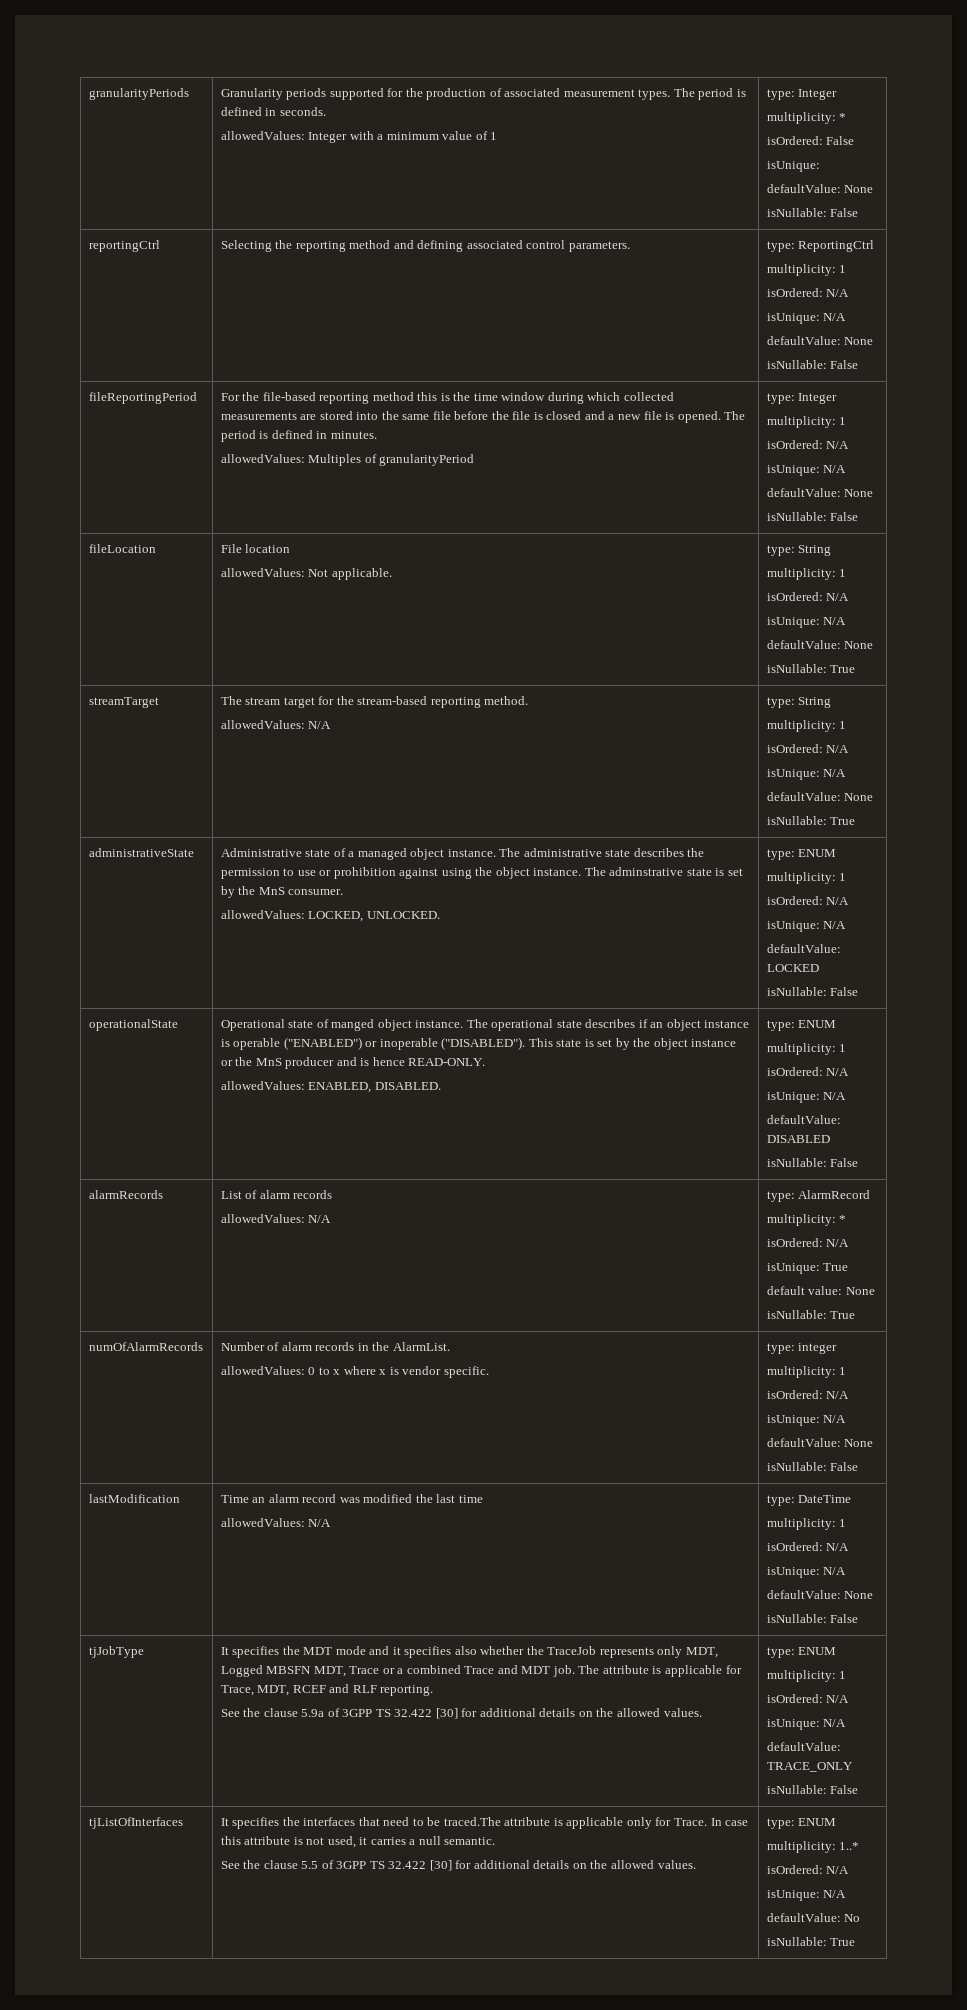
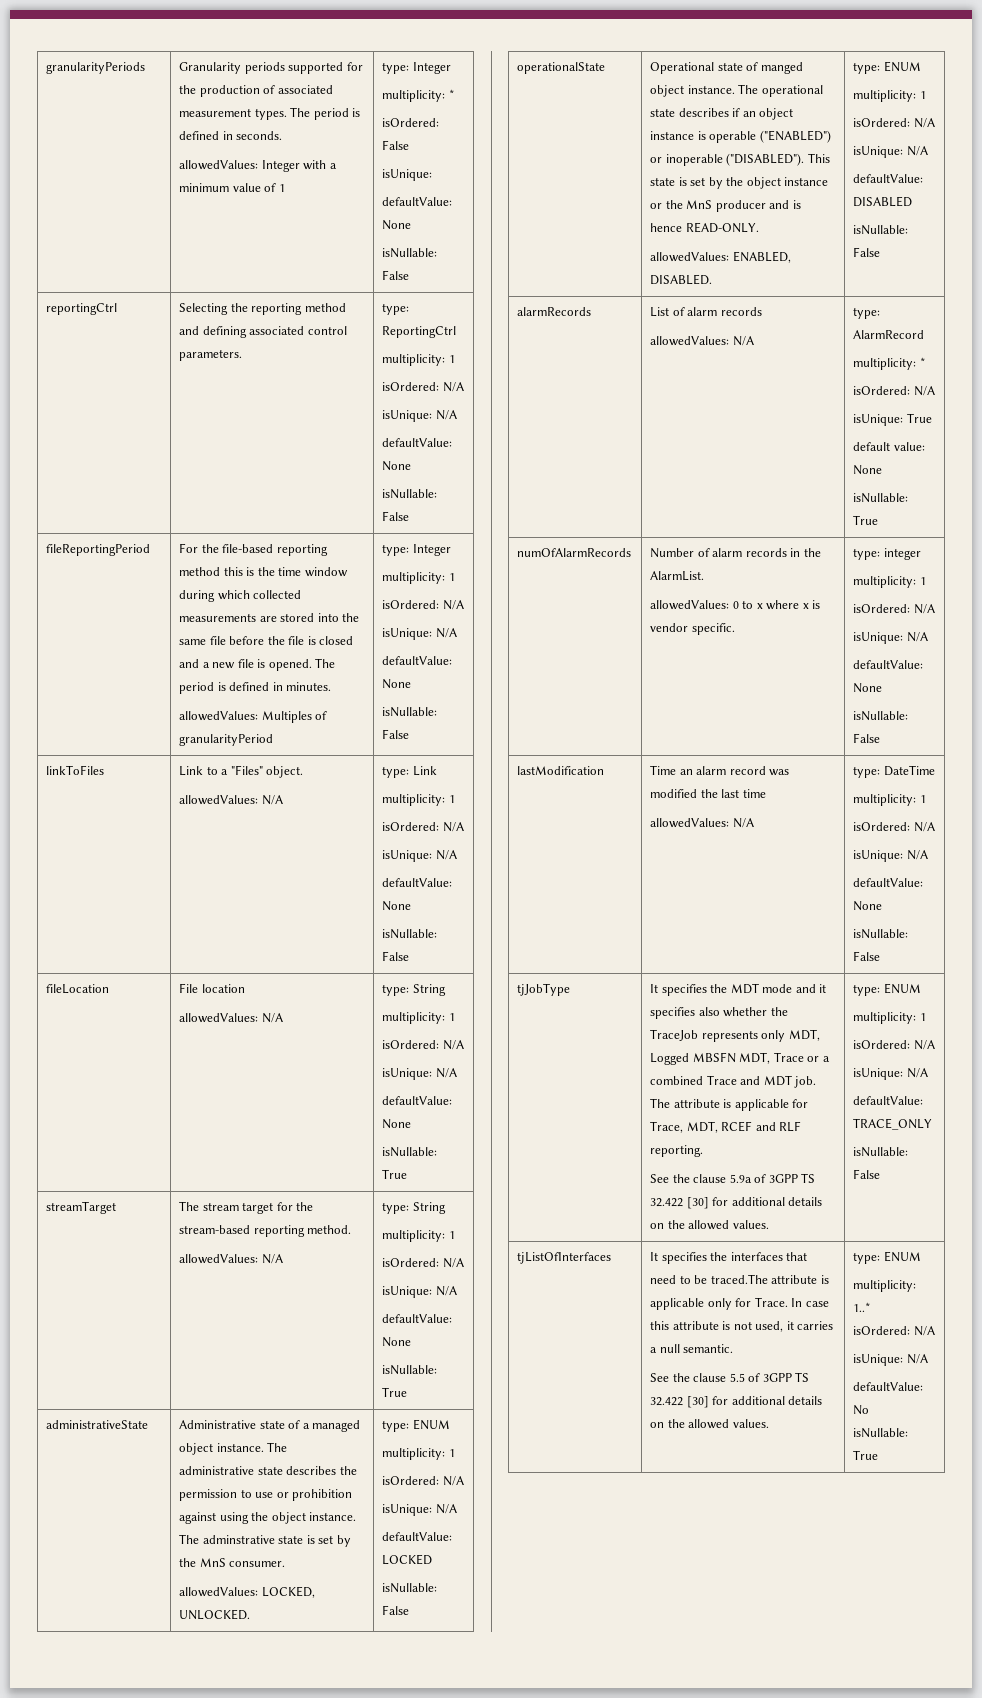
+ linkToFiles | Link to a "Files" object.
+ allowedValues: N/A | type: Link
+ multiplicity: 1
+ isOrdered: N/A
+ isUnique: N/A
+ defaultValue: None
+ isNullable: False
  fileLocation | File location
- allowedValues: Not applicable. | type: String
+ allowedValues: N/A | type: String

